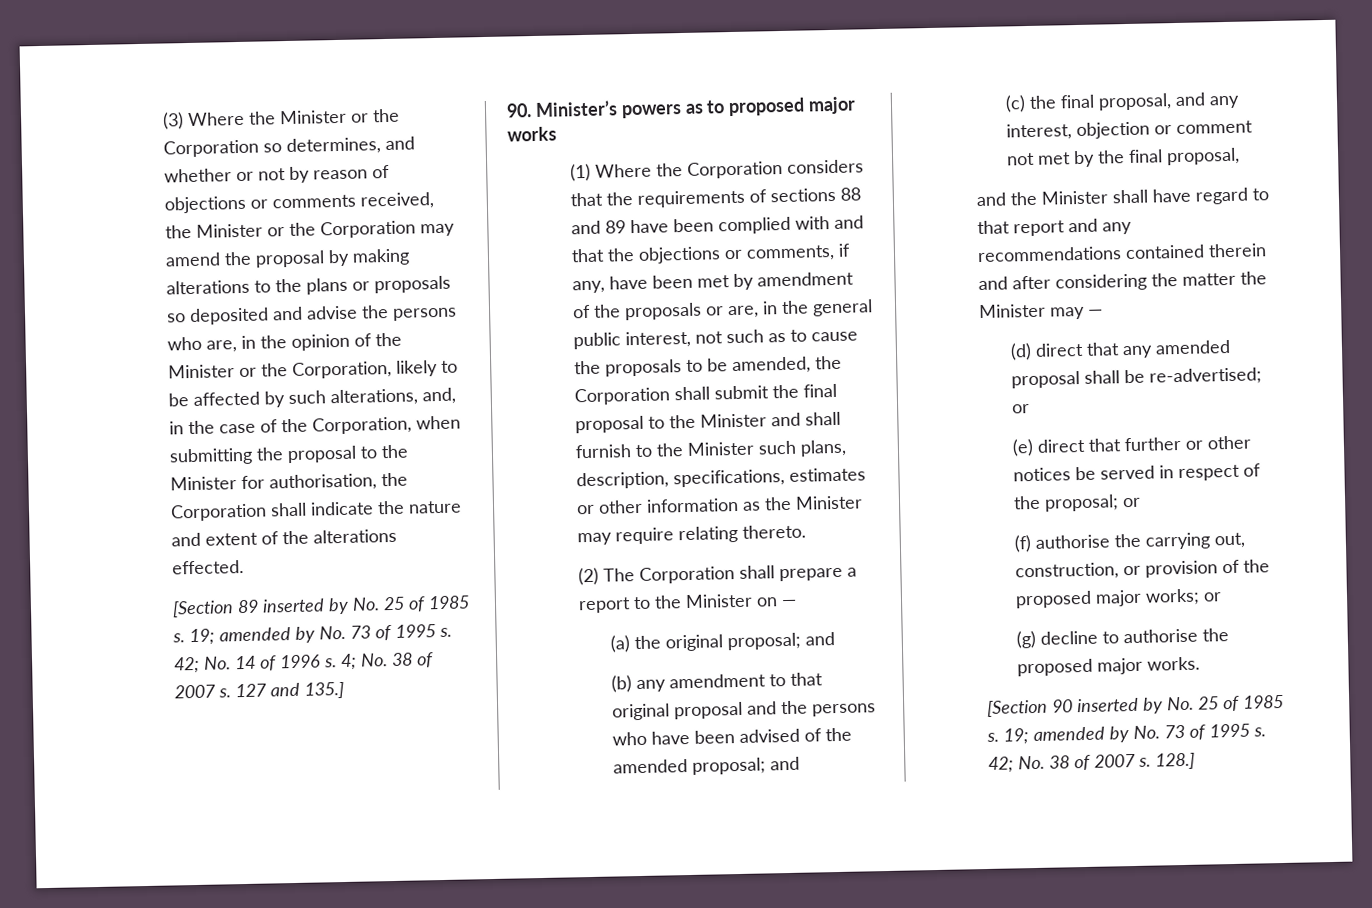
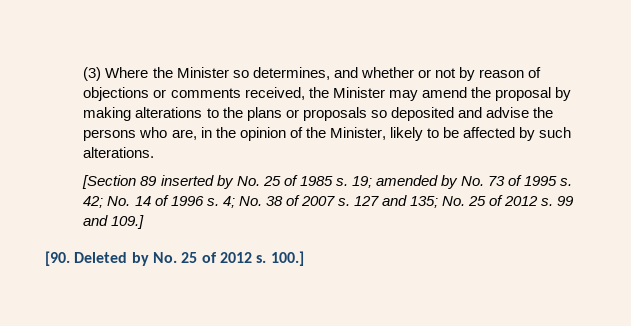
- (3) Where the Minister or the Corporation so determines, and whether or not by reason of objections or comments received, the Minister or the Corporation may amend the proposal by making alterations to the plans or proposals so deposited and advise the persons who are, in the opinion of the Minister or the Corporation, likely to be affected by such alterations, and, in the case of the Corporation, when submitting the proposal to the Minister for authorisation, the Corporation shall indicate the nature and extent of the alterations effected.
+ (3) Where the Minister so determines, and whether or not by reason of objections or comments received, the Minister may amend the proposal by making alterations to the plans or proposals so deposited and advise the persons who are, in the opinion of the Minister, likely to be affected by such alterations.
- 127 and 135.]
- 90. Minister’s powers as to proposed major works
- (1) Where the Corporation considers that the requirements of sections 88 and 89 have been complied with and that the objections or comments, if any, have been met by amendment of the proposals or are, in the general public interest, not such as to cause the proposals to be amended, the Corporation shall submit the final proposal to the Minister and shall furnish to the Minister such plans, description, specifications, estimates or other information as the Minister may require relating thereto.
- (2) The Corporation shall prepare a report to the Minister on —
- (a) the original proposal; and
- (b) any amendment to that original proposal and the persons who have been advised of the amended proposal; and
- (c) the final proposal, and any interest, objection or comment not met by the final proposal,
- and the Minister shall have regard to that report and any recommendations contained therein and after considering the matter the Minister may —
- (d) direct that any amended proposal shall be re-advertised; or
- (e) direct that further or other notices be served in respect of the proposal; or
- (f) authorise the carrying out, construction, or provision of the proposed major works; or
- (g) decline to authorise the proposed major works.
- [Section 90 inserted by No. 25 of 1985 s. 19; amended by No. 73 of 1995 s. 42; No. 38 of 2007 s. 128.]
+ 127 and 135; No. 25 of 2012 s. 99 and 109.]
+ [90. Deleted by No. 25 of 2012 s. 100.]

